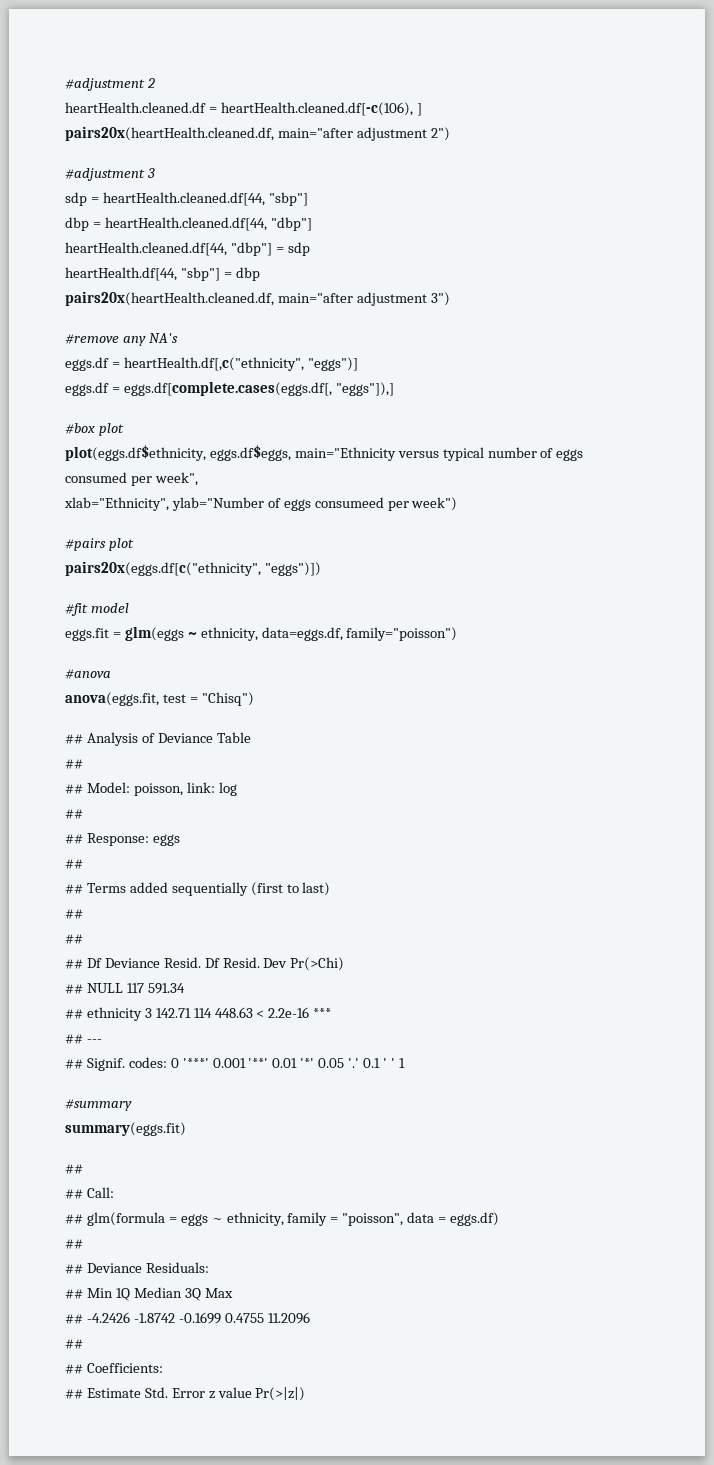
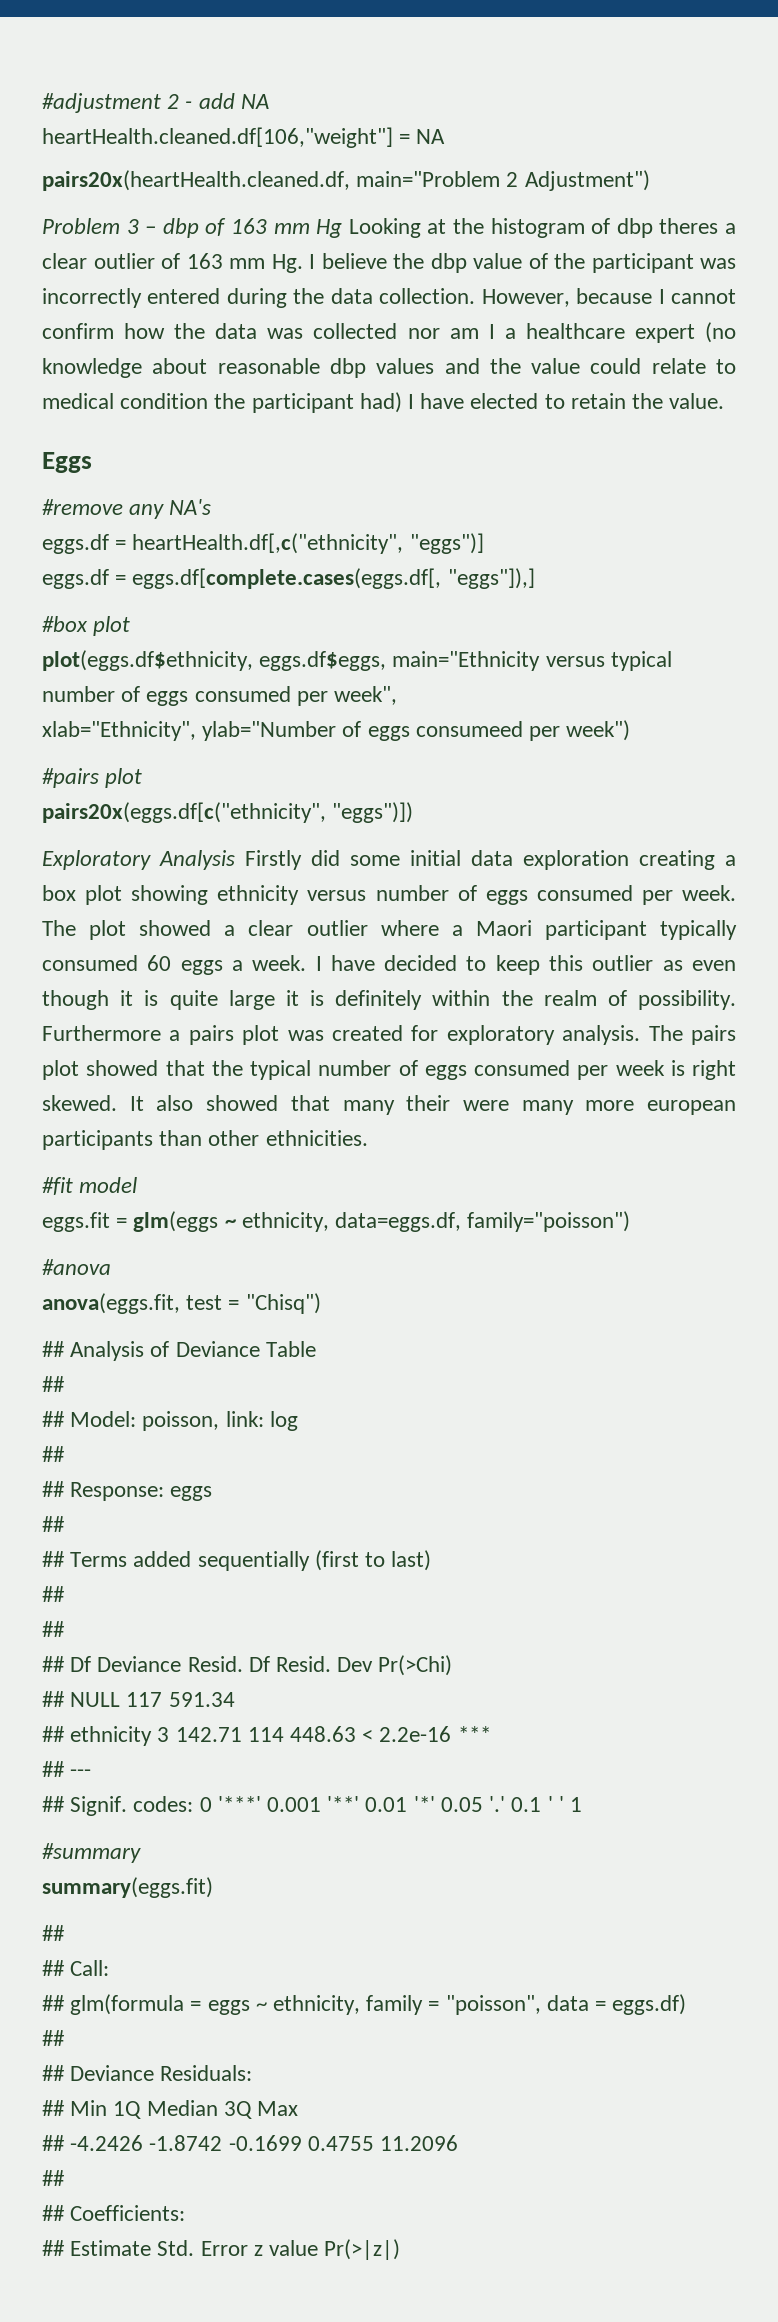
- #adjustment 2
- heartHealth.cleaned.df = heartHealth.cleaned.df[-c(106), ]
- pairs20x(heartHealth.cleaned.df, main="after adjustment 2")
- #adjustment 3
- sdp = heartHealth.cleaned.df[44, "sbp"]
- dbp = heartHealth.cleaned.df[44, "dbp"]
- heartHealth.cleaned.df[44, "dbp"] = sdp
- heartHealth.df[44, "sbp"] = dbp
- pairs20x(heartHealth.cleaned.df, main="after adjustment 3")
+ #adjustment 2 - add NA
+ heartHealth.cleaned.df[106,"weight"] = NA
+ pairs20x(heartHealth.cleaned.df, main="Problem 2 Adjustment")
+ Problem 3 – dbp of 163 mm Hg Looking at the histogram of dbp theres a clear outlier of 163 mm Hg. I believe the dbp value of the participant was incorrectly entered during the data collection. However, because I cannot confirm how the data was collected nor am I a healthcare expert (no knowledge about reasonable dbp values and the value could relate to medical condition the participant had) I have elected to retain the value.
+ Eggs
+ Exploratory Analysis Firstly did some initial data exploration creating a box plot showing ethnicity versus number of eggs consumed per week. The plot showed a clear outlier where a Maori participant typically consumed 60 eggs a week. I have decided to keep this outlier as even though it is quite large it is definitely within the realm of possibility. Furthermore a pairs plot was created for exploratory analysis. The pairs plot showed that the typical number of eggs consumed per week is right skewed. It also showed that many their were many more european participants than other ethnicities.

